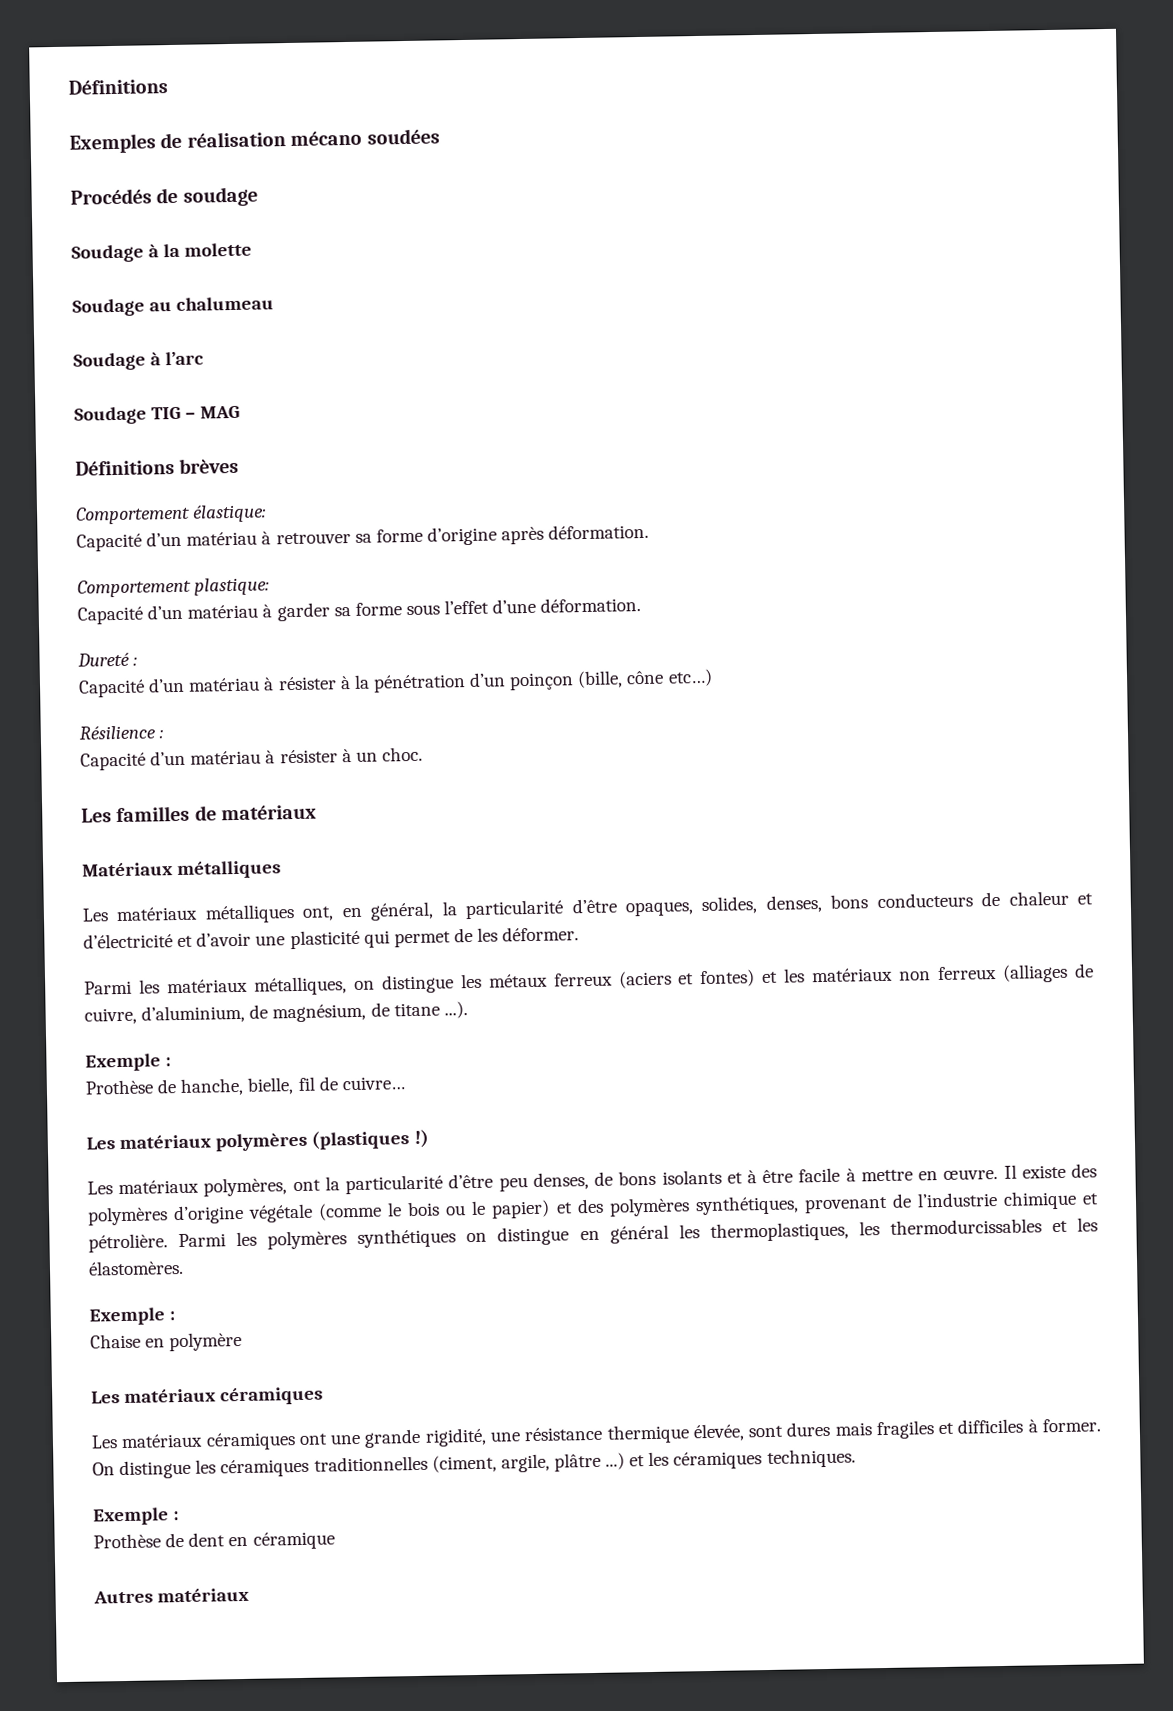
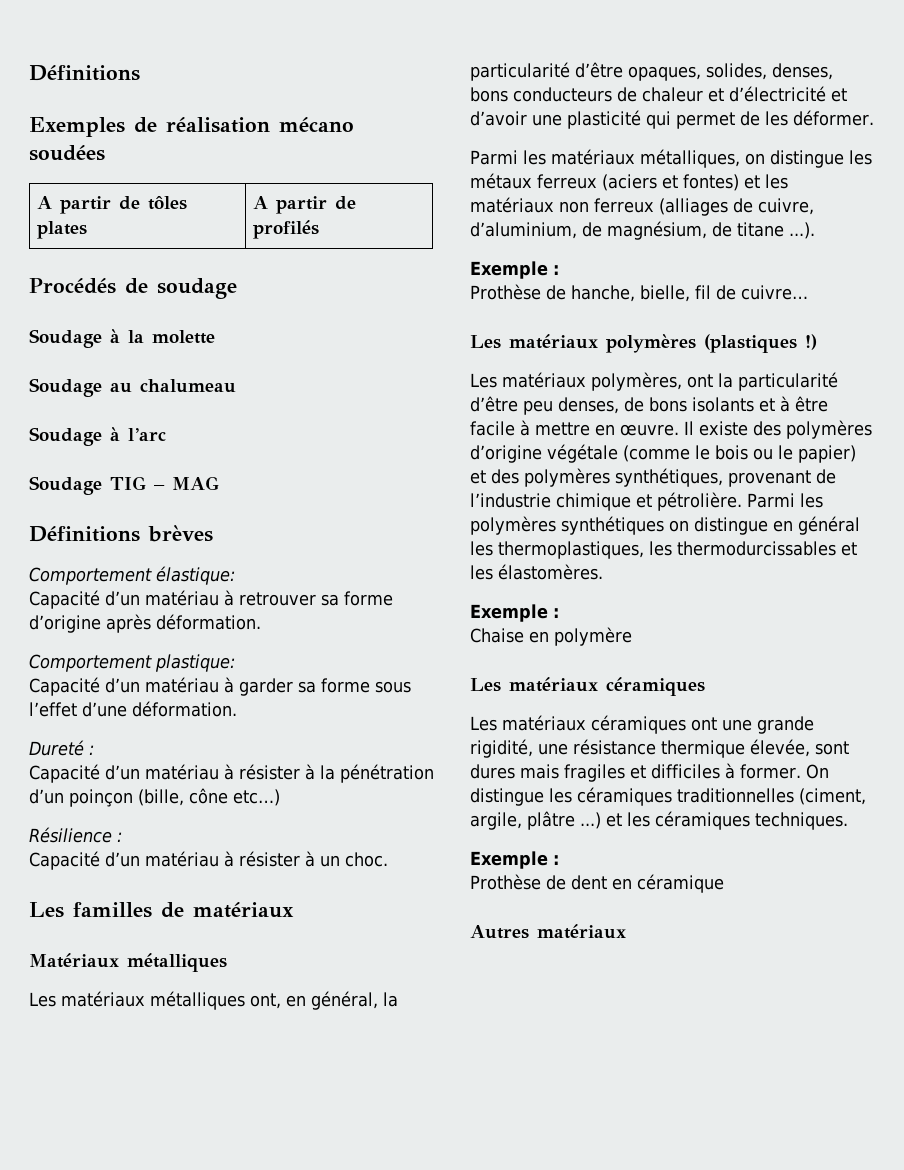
+ A partir de tôles plates | A partir de profilés

